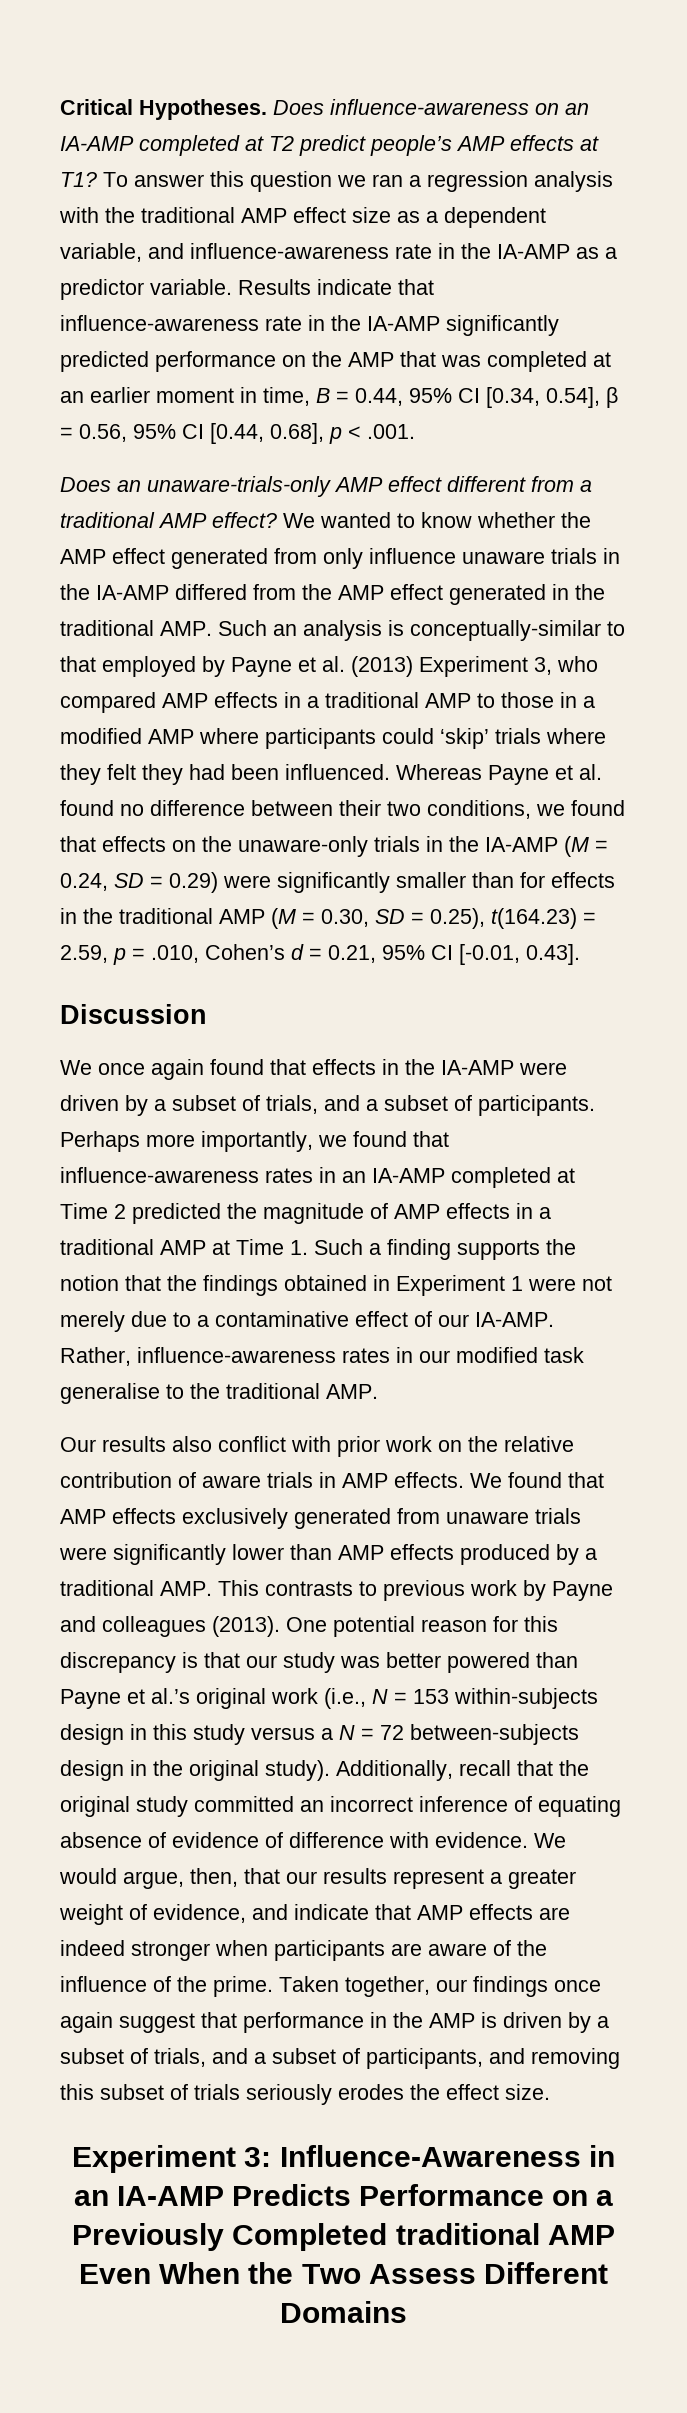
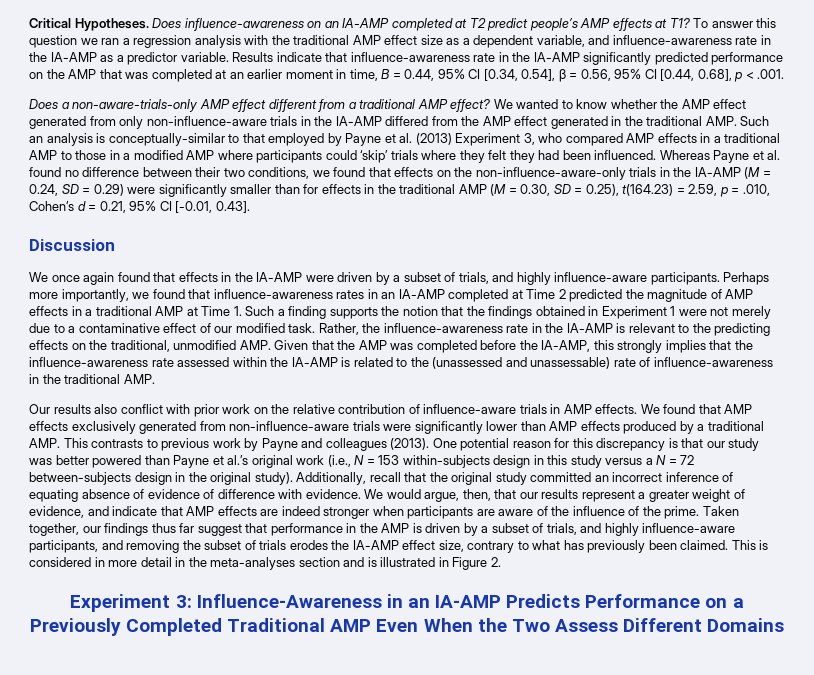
- Does an unaware-trials-only AMP effect different from a traditional AMP effect?
+ Does a non-aware-trials-only AMP effect different from a traditional AMP effect?
- We wanted to know whether the AMP effect generated from only influence unaware trials in the IA-AMP differed from the AMP effect generated in the traditional AMP. Such an analysis is conceptually-similar to that employed by Payne et al. (2013) Experiment 3, who compared AMP effects in a traditional AMP to those in a modified AMP where participants could ‘skip’ trials where they felt they had been influenced.
+ We wanted to know whether the AMP effect generated from only non-influence-aware trials in the IA-AMP differed from the AMP effect generated in the traditional AMP. Such an analysis is conceptually-similar to that employed by Payne et al. (2013) Experiment 3, who compared AMP effects in a traditional AMP to those in a modified AMP where participants could ‘skip’ trials where they felt they had been influenced.
- Whereas Payne et al. found no difference between their two conditions, we found that effects on the unaware-only trials in the IA-AMP (M = 0.24, SD = 0.29) were significantly smaller than for effects in the traditional AMP (M = 0.30, SD = 0.25), t(164.23) = 2.59, p = .010, Cohen’s d = 0.21, 95% CI [-0.01, 0.43].
+ Whereas Payne et al. found no difference between their two conditions, we found that effects on the non-influence-aware-only trials in the IA-AMP (M = 0.24, SD = 0.29) were significantly smaller than for effects in the traditional AMP (M = 0.30, SD = 0.25), t(164.23) = 2.59, p = .010, Cohen’s d = 0.21, 95% CI [-0.01, 0.43].
- We once again found that effects in the IA-AMP were driven by a subset of trials, and a subset of participants.
+ We once again found that effects in the IA-AMP were driven by a subset of trials, and highly influence-aware participants.
- Perhaps more importantly, we found that influence-awareness rates in an IA-AMP completed at Time 2 predicted the magnitude of AMP effects in a traditional AMP at Time 1. Such a finding supports the notion that the findings obtained in Experiment 1 were not merely due to a contaminative effect of our IA-AMP. Rather, influence-awareness rates in our modified task generalise to the traditional AMP.
+ Perhaps more importantly, we found that influence-awareness rates in an IA-AMP completed at Time 2 predicted the magnitude of AMP effects in a traditional AMP at Time 1. Such a finding supports the notion that the findings obtained in Experiment 1 were not merely due to a contaminative effect of our modified task. Rather, the influence-awareness rate in the IA-AMP is relevant to the predicting effects on the traditional, unmodified AMP. Given that the AMP was completed before the IA-AMP, this strongly implies that the influence-awareness rate assessed within the IA-AMP is related to the (unassessed and unassessable) rate of influence-awareness in the traditional AMP.
- Our results also conflict with prior work on the relative contribution of aware trials in AMP effects.
+ Our results also conflict with prior work on the relative contribution of influence-aware trials in AMP effects.
- We found that AMP effects exclusively generated from unaware trials were significantly lower than AMP effects produced by a traditional AMP. This contrasts to previous work by Payne and colleagues (2013).
+ We found that AMP effects exclusively generated from non-influence-aware trials were significantly lower than AMP effects produced by a traditional AMP. This contrasts to previous work by Payne and colleagues (2013).
- Taken together, our findings once again suggest that performance in the AMP is driven by a subset of trials, and a subset of participants, and removing this subset of trials seriously erodes the effect size.
+ Taken together, our findings thus far suggest that performance in the AMP is driven by a subset of trials, and highly influence-aware participants, and removing the subset of trials erodes the IA-AMP effect size, contrary to what has previously been claimed. This is considered in more detail in the meta-analyses section and is illustrated in Figure 2.
- Experiment 3: Influence-Awareness in an IA-AMP Predicts Performance on a Previously Completed traditional AMP Even When the Two Assess Different Domains
+ Experiment 3: Influence-Awareness in an IA-AMP Predicts Performance on a Previously Completed Traditional AMP Even When the Two Assess Different Domains

